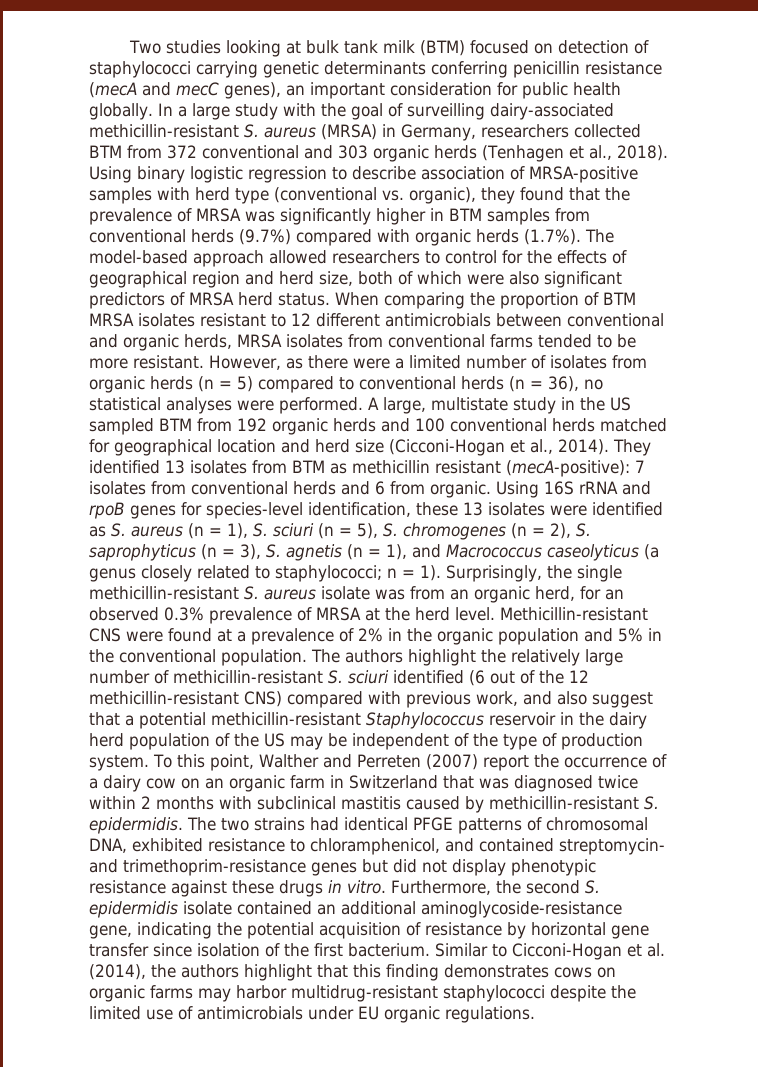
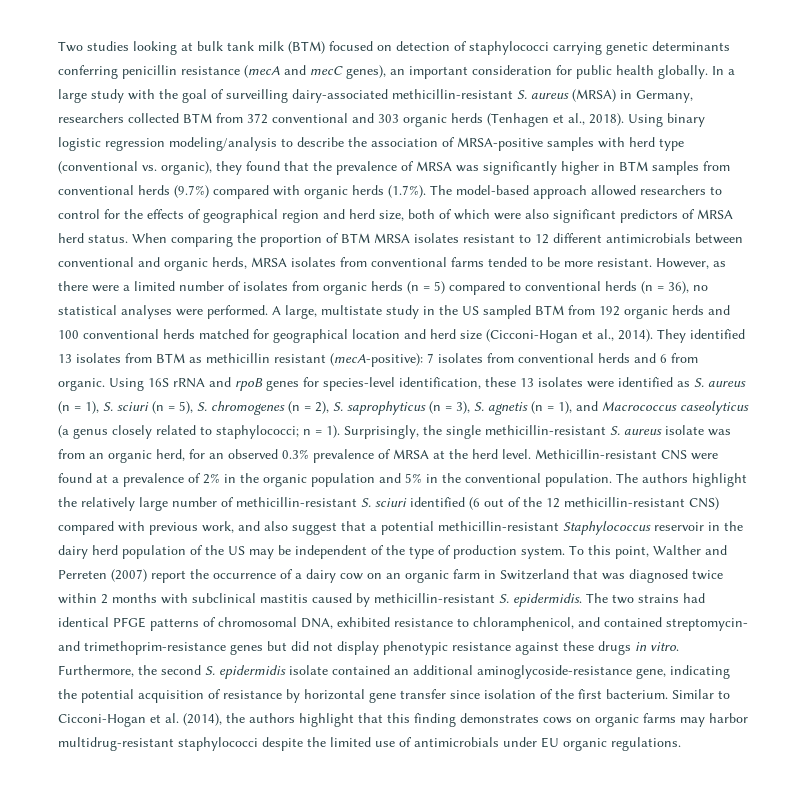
- Using binary logistic regression to describe association of MRSA-positive samples with herd type (conventional vs. organic), they found that the prevalence of MRSA was significantly higher in BTM samples from conventional herds (9.7%) compared with organic herds (1.7%). The model-based approach allowed researchers to control for the effects of geographical region and herd size, both of which were also significant predictors of MRSA herd status.
+ Using binary logistic regression modeling/analysis to describe the association of MRSA-positive samples with herd type (conventional vs. organic), they found that the prevalence of MRSA was significantly higher in BTM samples from conventional herds (9.7%) compared with organic herds (1.7%). The model-based approach allowed researchers to control for the effects of geographical region and herd size, both of which were also significant predictors of MRSA herd status.

